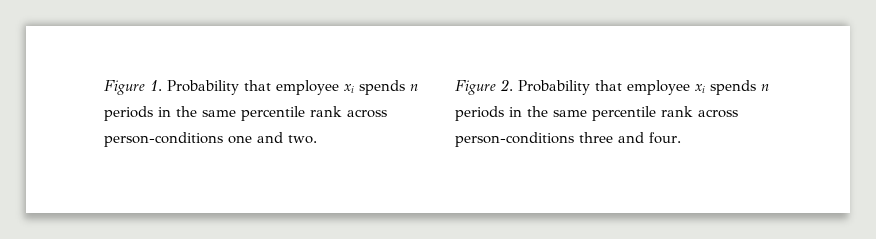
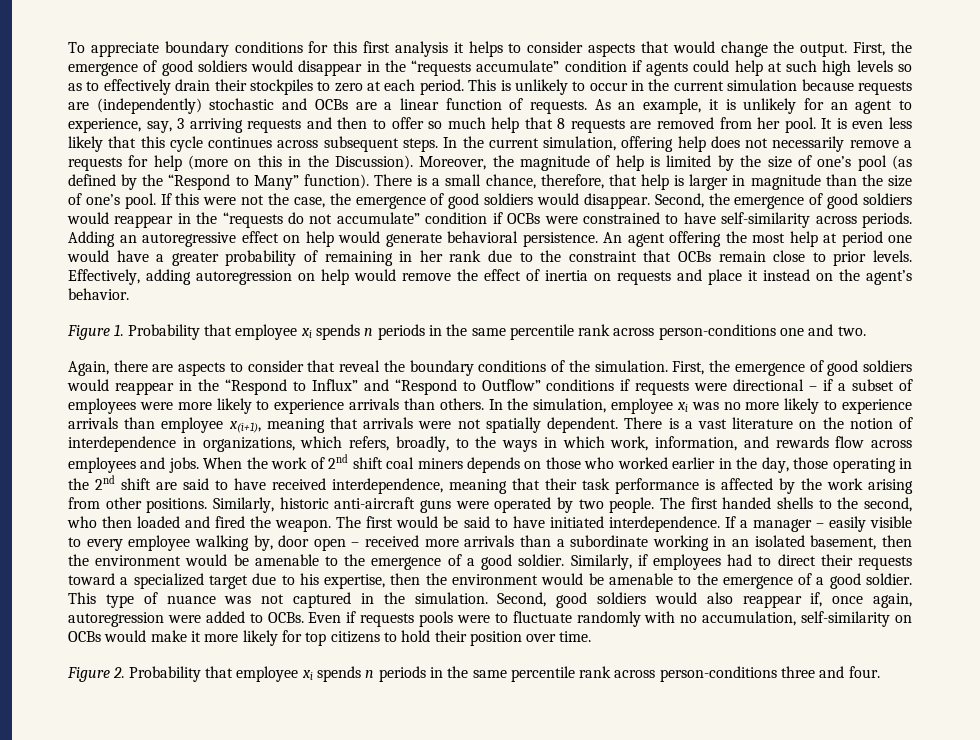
+ To appreciate boundary conditions for this first analysis it helps to consider aspects that would change the output. First, the emergence of good soldiers would disappear in the “requests accumulate” condition if agents could help at such high levels so as to effectively drain their stockpiles to zero at each period. This is unlikely to occur in the current simulation because requests are (independently) stochastic and OCBs are a linear function of requests. As an example, it is unlikely for an agent to experience, say, 3 arriving requests and then to offer so much help that 8 requests are removed from her pool. It is even less likely that this cycle continues across subsequent steps. In the current simulation, offering help does not necessarily remove a requests for help (more on this in the Discussion). Moreover, the magnitude of help is limited by the size of one’s pool (as defined by the “Respond to Many” function). There is a small chance, therefore, that help is larger in magnitude than the size of one’s pool. If this were not the case, the emergence of good soldiers would disappear. Second, the emergence of good soldiers would reappear in the “requests do not accumulate” condition if OCBs were constrained to have self-similarity across periods. Adding an autoregressive effect on help would generate behavioral persistence. An agent offering the most help at period one would have a greater probability of remaining in her rank due to the constraint that OCBs remain close to prior levels. Effectively, adding autoregression on help would remove the effect of inertia on requests and place it instead on the agent’s behavior.
+ Again, there are aspects to consider that reveal the boundary conditions of the simulation. First, the emergence of good soldiers would reappear in the “Respond to Influx” and “Respond to Outflow” conditions if requests were directional – if a subset of employees were more likely to experience arrivals than others. In the simulation, employee xi was no more likely to experience arrivals than employee x(i+1), meaning that arrivals were not spatially dependent. There is a vast literature on the notion of interdependence in organizations, which refers, broadly, to the ways in which work, information, and rewards flow across employees and jobs. When the work of 2nd shift coal miners depends on those who worked earlier in the day, those operating in the 2nd shift are said to have received interdependence, meaning that their task performance is affected by the work arising from other positions. Similarly, historic anti-aircraft guns were operated by two people. The first handed shells to the second, who then loaded and fired the weapon. The first would be said to have initiated interdependence. If a manager – easily visible to every employee walking by, door open – received more arrivals than a subordinate working in an isolated basement, then the environment would be amenable to the emergence of a good soldier. Similarly, if employees had to direct their requests toward a specialized target due to his expertise, then the environment would be amenable to the emergence of a good soldier. This type of nuance was not captured in the simulation. Second, good soldiers would also reappear if, once again, autoregression were added to OCBs. Even if requests pools were to fluctuate randomly with no accumulation, self-similarity on OCBs would make it more likely for top citizens to hold their position over time.

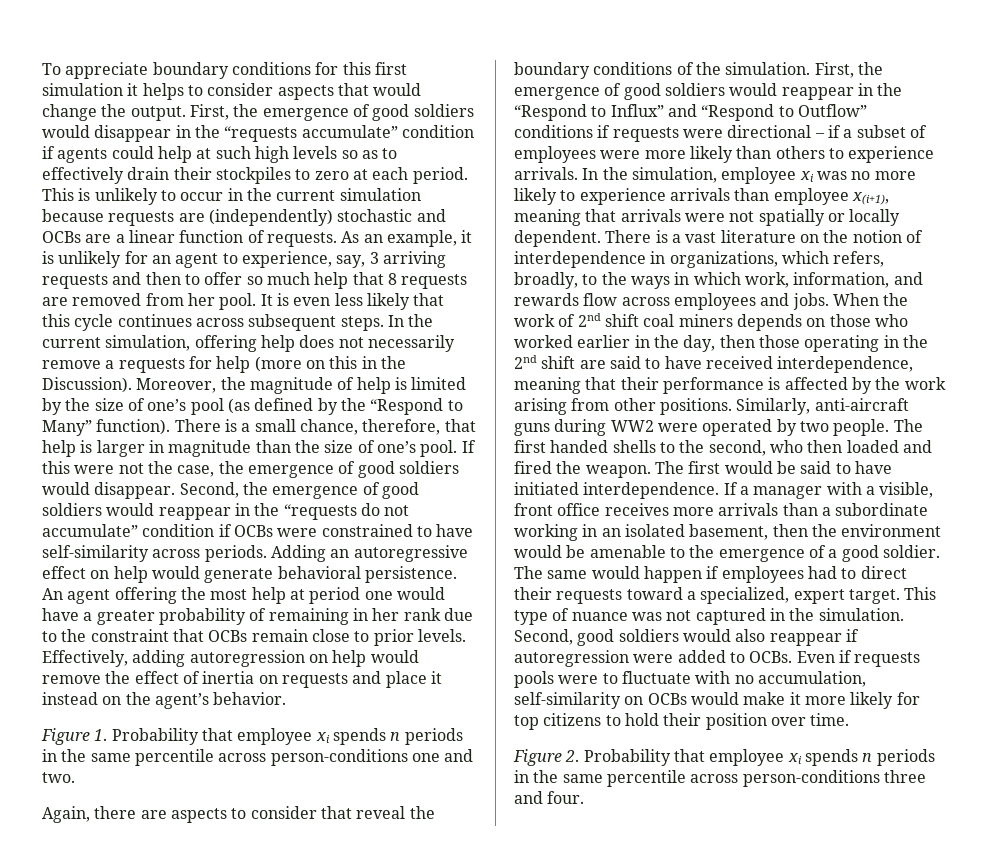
- To appreciate boundary conditions for this first analysis it helps to consider aspects that would change the output.
+ To appreciate boundary conditions for this first simulation it helps to consider aspects that would change the output.
- Figure 1. Probability that employee xi spends n periods in the same percentile rank across person-conditions one and two.
+ Figure 1. Probability that employee xi spends n periods in the same percentile across person-conditions one and two.
- First, the emergence of good soldiers would reappear in the “Respond to Influx” and “Respond to Outflow” conditions if requests were directional – if a subset of employees were more likely to experience arrivals than others.
+ First, the emergence of good soldiers would reappear in the “Respond to Influx” and “Respond to Outflow” conditions if requests were directional – if a subset of employees were more likely than others to experience arrivals.
- In the simulation, employee xi was no more likely to experience arrivals than employee x(i+1), meaning that arrivals were not spatially dependent.
+ In the simulation, employee xi was no more likely to experience arrivals than employee x(i+1), meaning that arrivals were not spatially or locally dependent.
- When the work of 2nd shift coal miners depends on those who worked earlier in the day, those operating in the 2nd shift are said to have received interdependence, meaning that their task performance is affected by the work arising from other positions.
+ When the work of 2nd shift coal miners depends on those who worked earlier in the day, then those operating in the 2nd shift are said to have received interdependence, meaning that their performance is affected by the work arising from other positions.
- Similarly, historic anti-aircraft guns were operated by two people.
+ Similarly, anti-aircraft guns during WW2 were operated by two people.
- If a manager – easily visible to every employee walking by, door open – received more arrivals than a subordinate working in an isolated basement, then the environment would be amenable to the emergence of a good soldier.
+ If a manager with a visible, front office receives more arrivals than a subordinate working in an isolated basement, then the environment would be amenable to the emergence of a good soldier.
- Similarly, if employees had to direct their requests toward a specialized target due to his expertise, then the environment would be amenable to the emergence of a good soldier.
+ The same would happen if employees had to direct their requests toward a specialized, expert target.
- Second, good soldiers would also reappear if, once again, autoregression were added to OCBs.
+ Second, good soldiers would also reappear if autoregression were added to OCBs.
- Even if requests pools were to fluctuate randomly with no accumulation, self-similarity on OCBs would make it more likely for top citizens to hold their position over time.
+ Even if requests pools were to fluctuate with no accumulation, self-similarity on OCBs would make it more likely for top citizens to hold their position over time.
- Figure 2. Probability that employee xi spends n periods in the same percentile rank across person-conditions three and four.
+ Figure 2. Probability that employee xi spends n periods in the same percentile across person-conditions three and four.

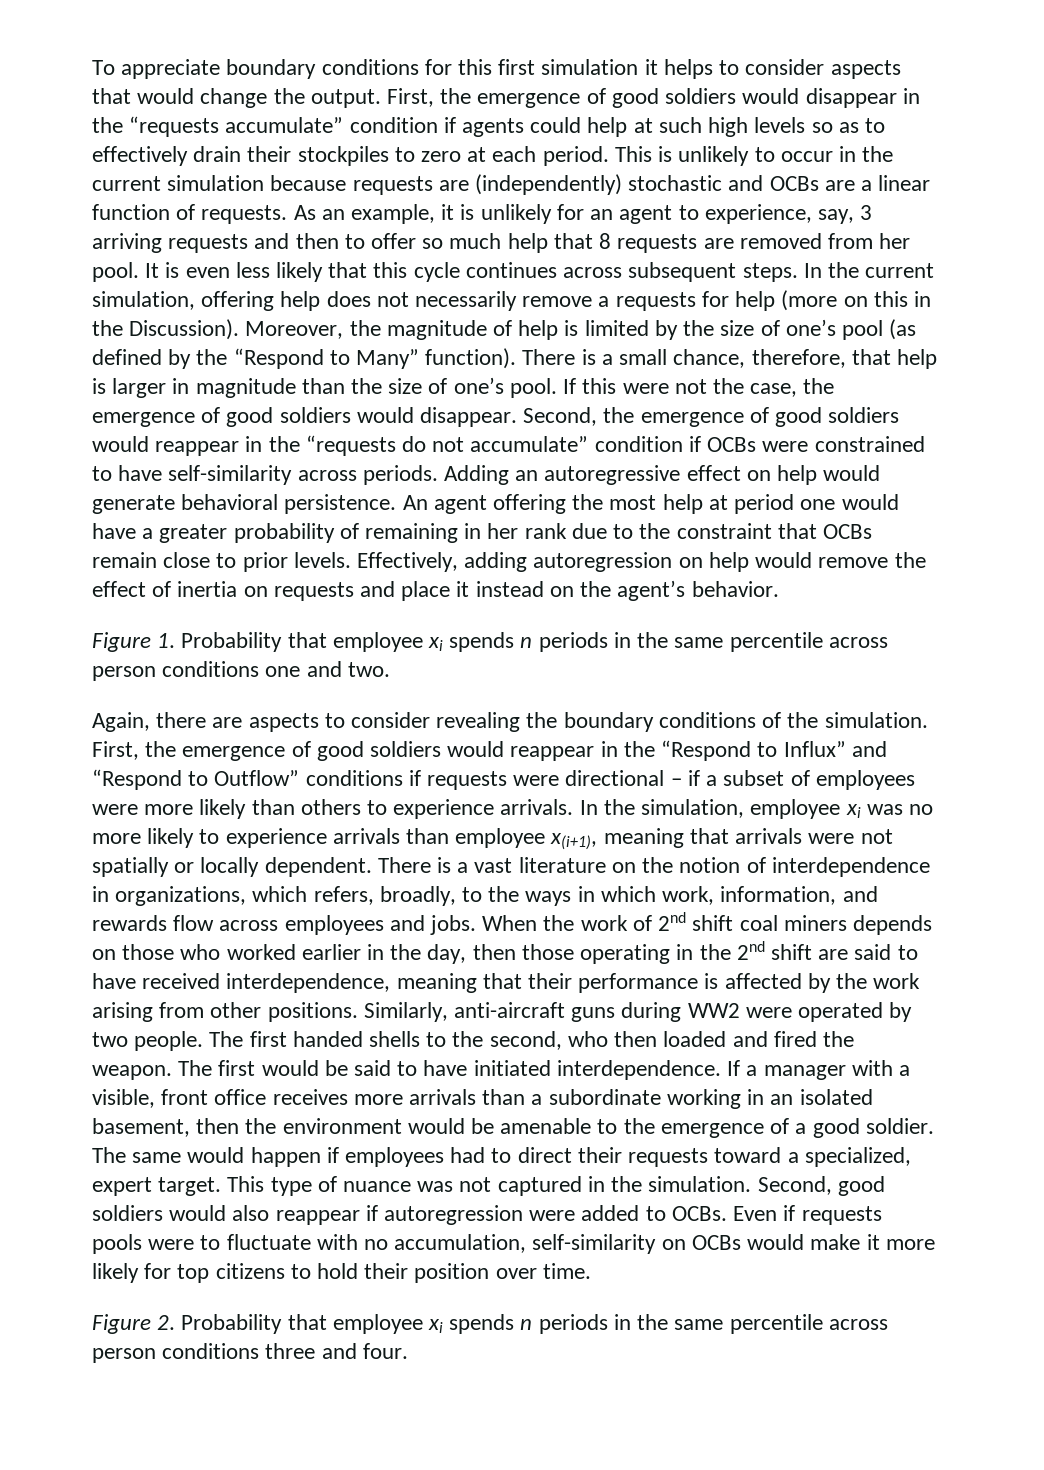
- Figure 1. Probability that employee xi spends n periods in the same percentile across person-conditions one and two.
+ Figure 1. Probability that employee xi spends n periods in the same percentile across person conditions one and two.
- Again, there are aspects to consider that reveal the boundary conditions of the simulation.
+ Again, there are aspects to consider revealing the boundary conditions of the simulation.
- Figure 2. Probability that employee xi spends n periods in the same percentile across person-conditions three and four.
+ Figure 2. Probability that employee xi spends n periods in the same percentile across person conditions three and four.

